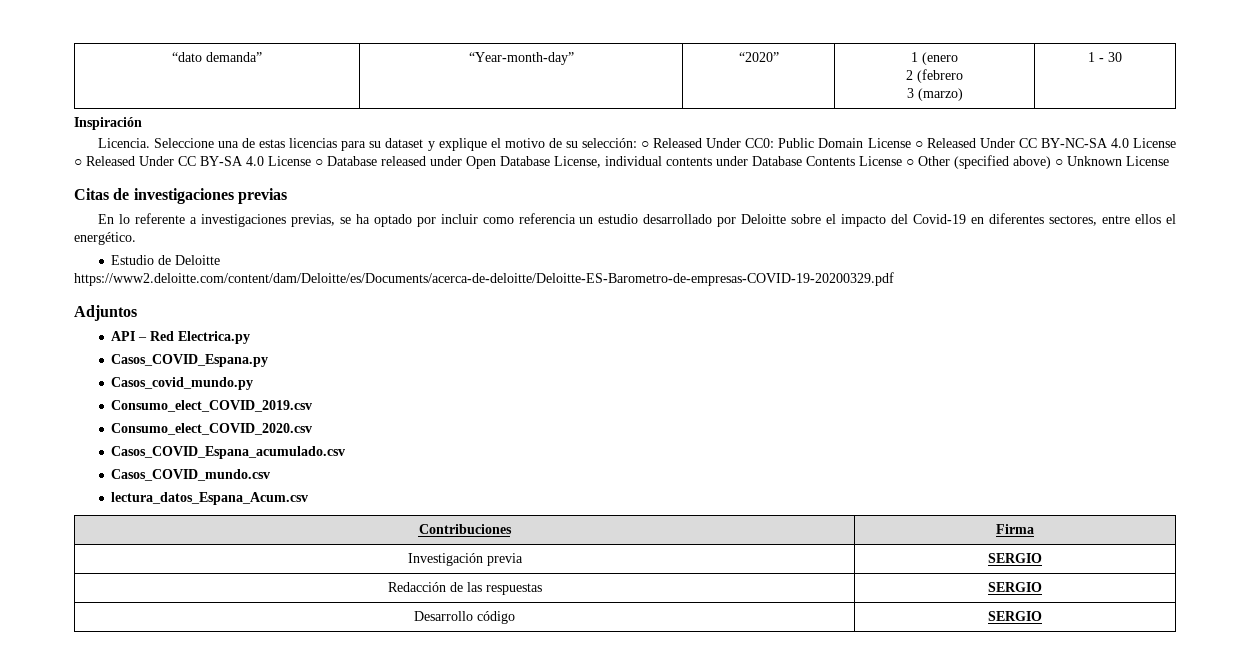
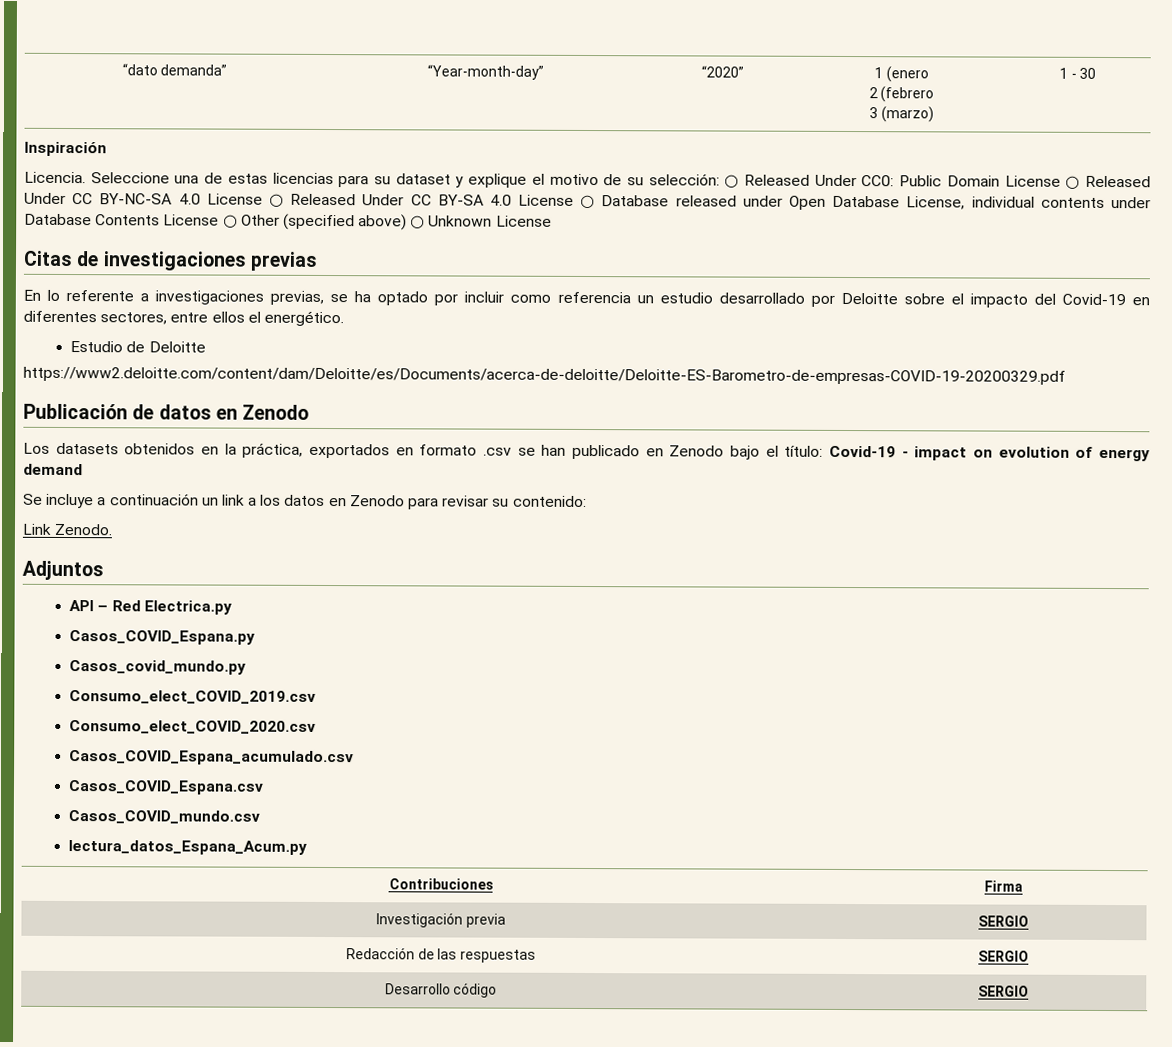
+ Publicación de datos en Zenodo
+ Los datasets obtenidos en la práctica, exportados en formato .csv se han publicado en Zenodo bajo el título: Covid-19 - impact on evolution of energy demand
+ Se incluye a continuación un link a los datos en Zenodo para revisar su contenido:
+ Link Zenodo.
+ Casos_COVID_Espana.csv
- lectura_datos_Espana_Acum.csv
+ lectura_datos_Espana_Acum.py

